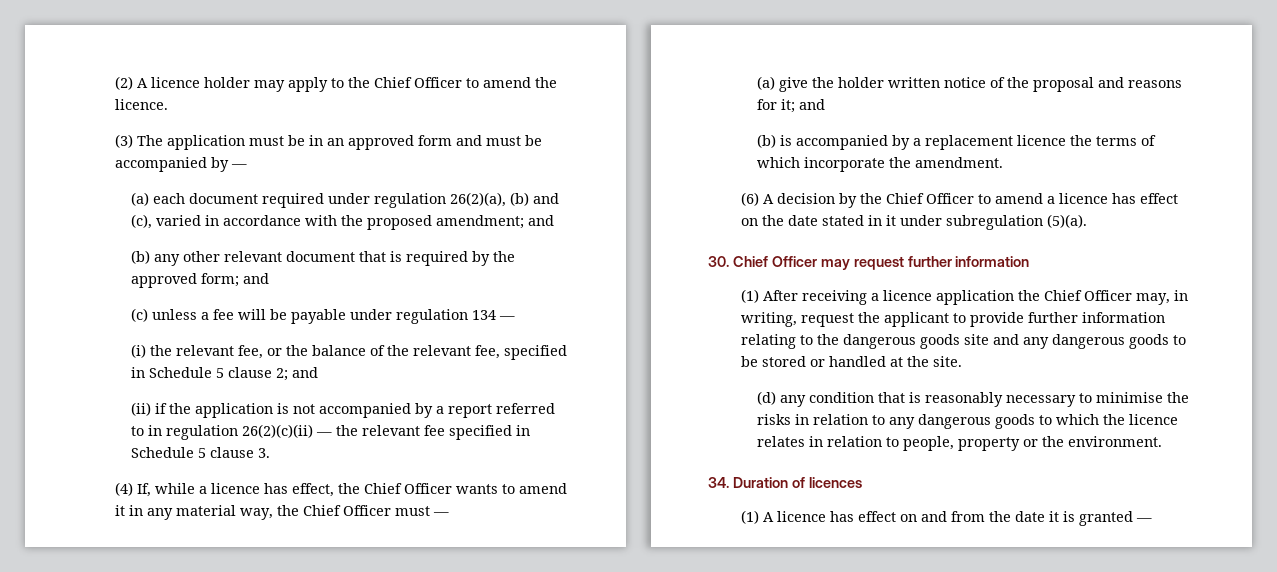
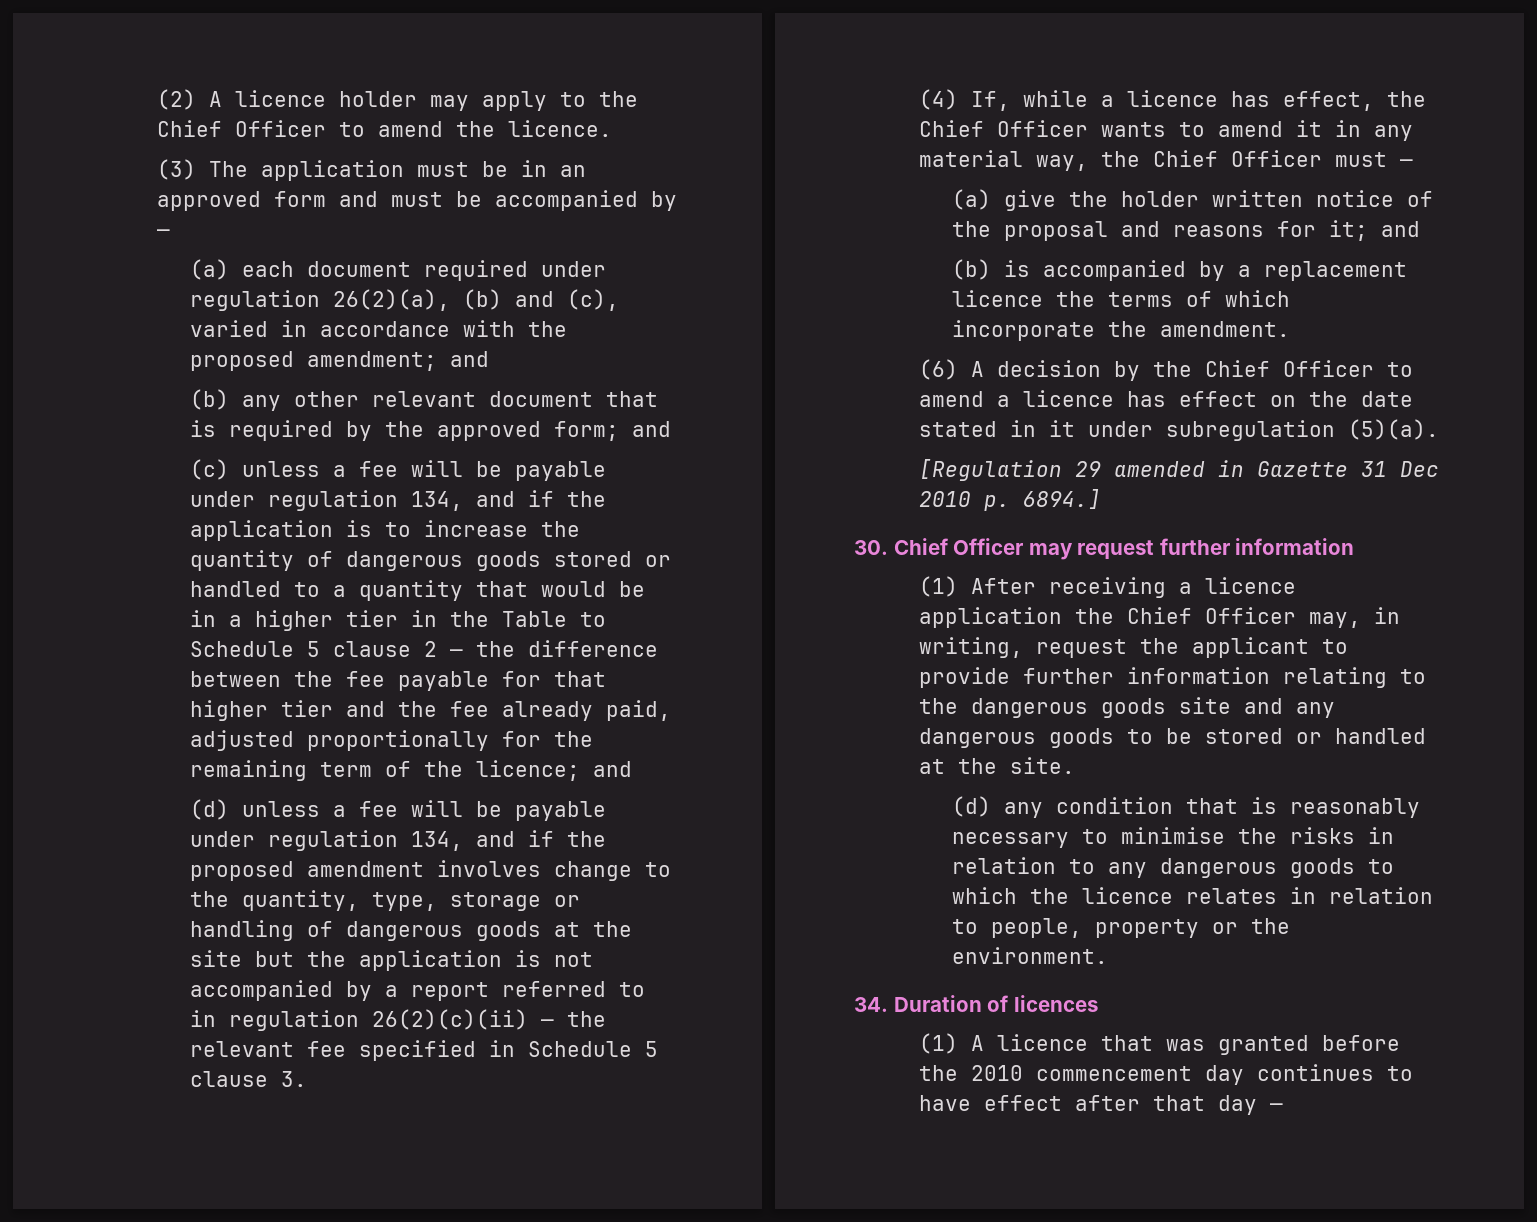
- (c) unless a fee will be payable under regulation 134 —
- (i) the relevant fee, or the balance of the relevant fee, specified in Schedule 5 clause 2; and
- (ii) if the application is not accompanied by a report referred to in regulation 26(2)(c)(ii) — the relevant fee specified in Schedule 5 clause 3.
+ (c) unless a fee will be payable under regulation 134, and if the application is to increase the quantity of dangerous goods stored or handled to a quantity that would be in a higher tier in the Table to Schedule 5 clause 2 — the difference between the fee payable for that higher tier and the fee already paid, adjusted proportionally for the remaining term of the licence; and
+ (d) unless a fee will be payable under regulation 134, and if the proposed amendment involves change to the quantity, type, storage or handling of dangerous goods at the site but the application is not accompanied by a report referred to in regulation 26(2)(c)(ii) — the relevant fee specified in Schedule 5 clause 3.
+ [Regulation 29 amended in Gazette 31 Dec 2010 p. 6894.]
- (1) A licence has effect on and from the date it is granted —
+ (1) A licence that was granted before the 2010 commencement day continues to have effect after that day —

